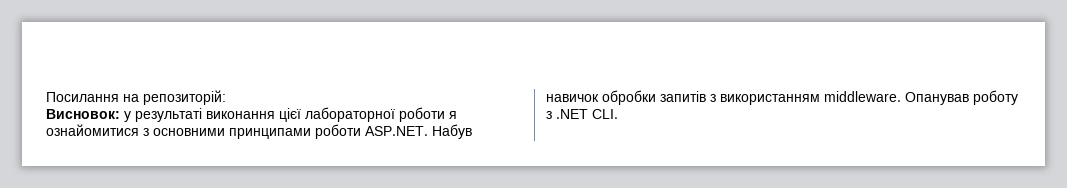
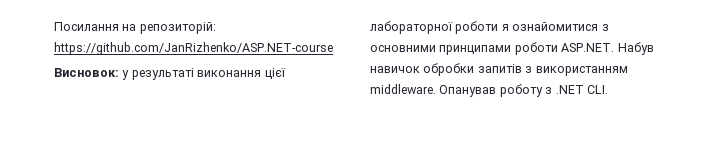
- Посилання на репозиторій:
+ Посилання на репозиторій: https://github.com/JanRizhenko/ASP.NET-course

